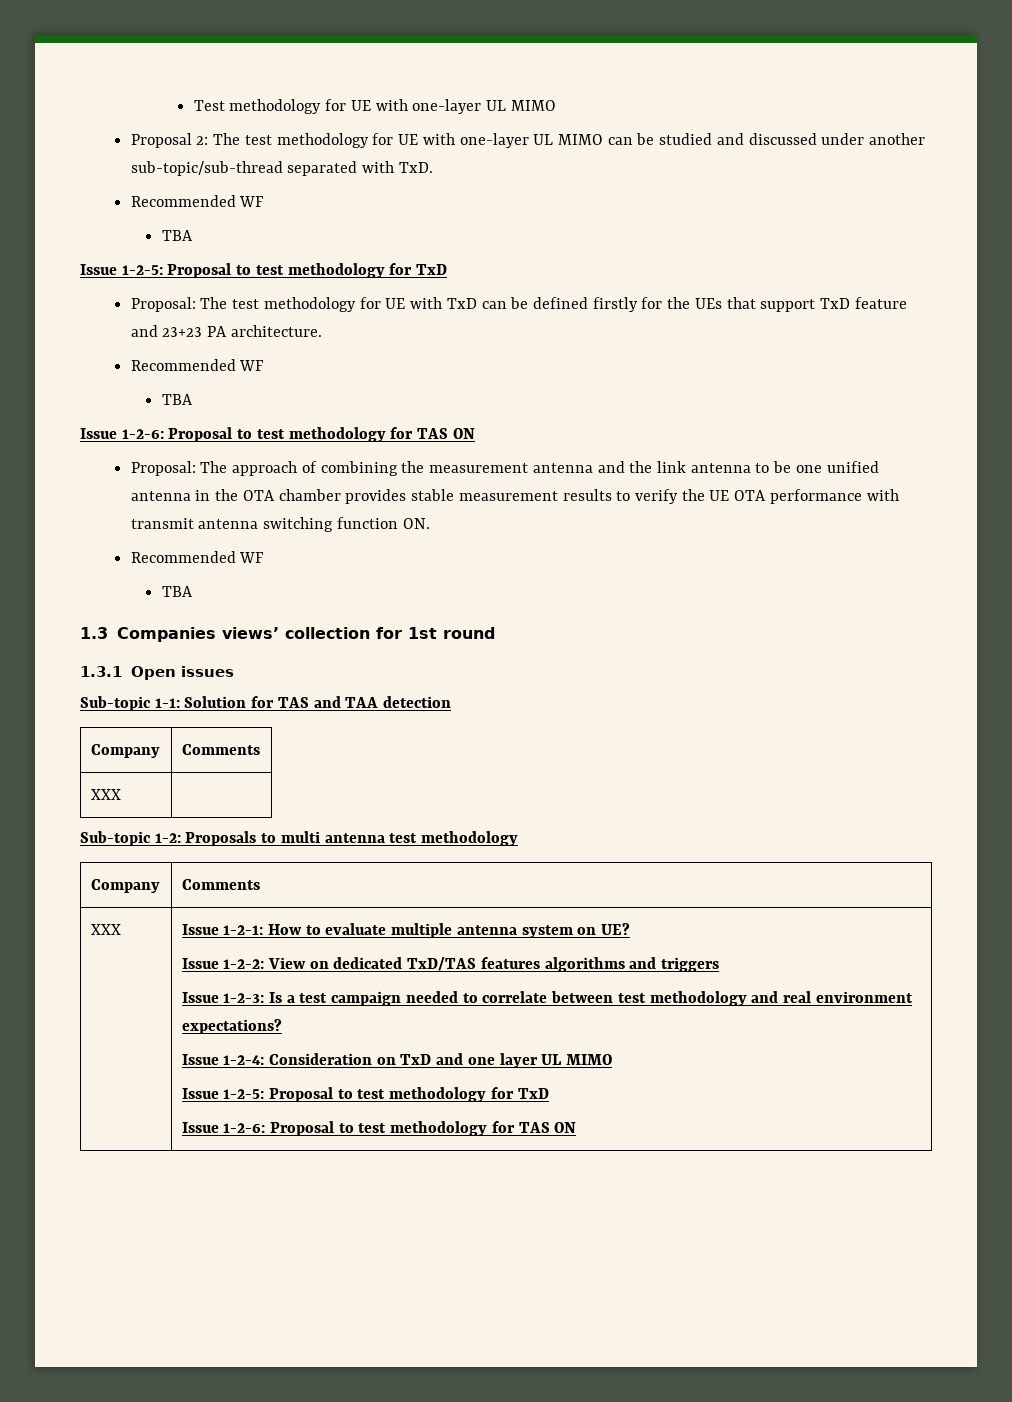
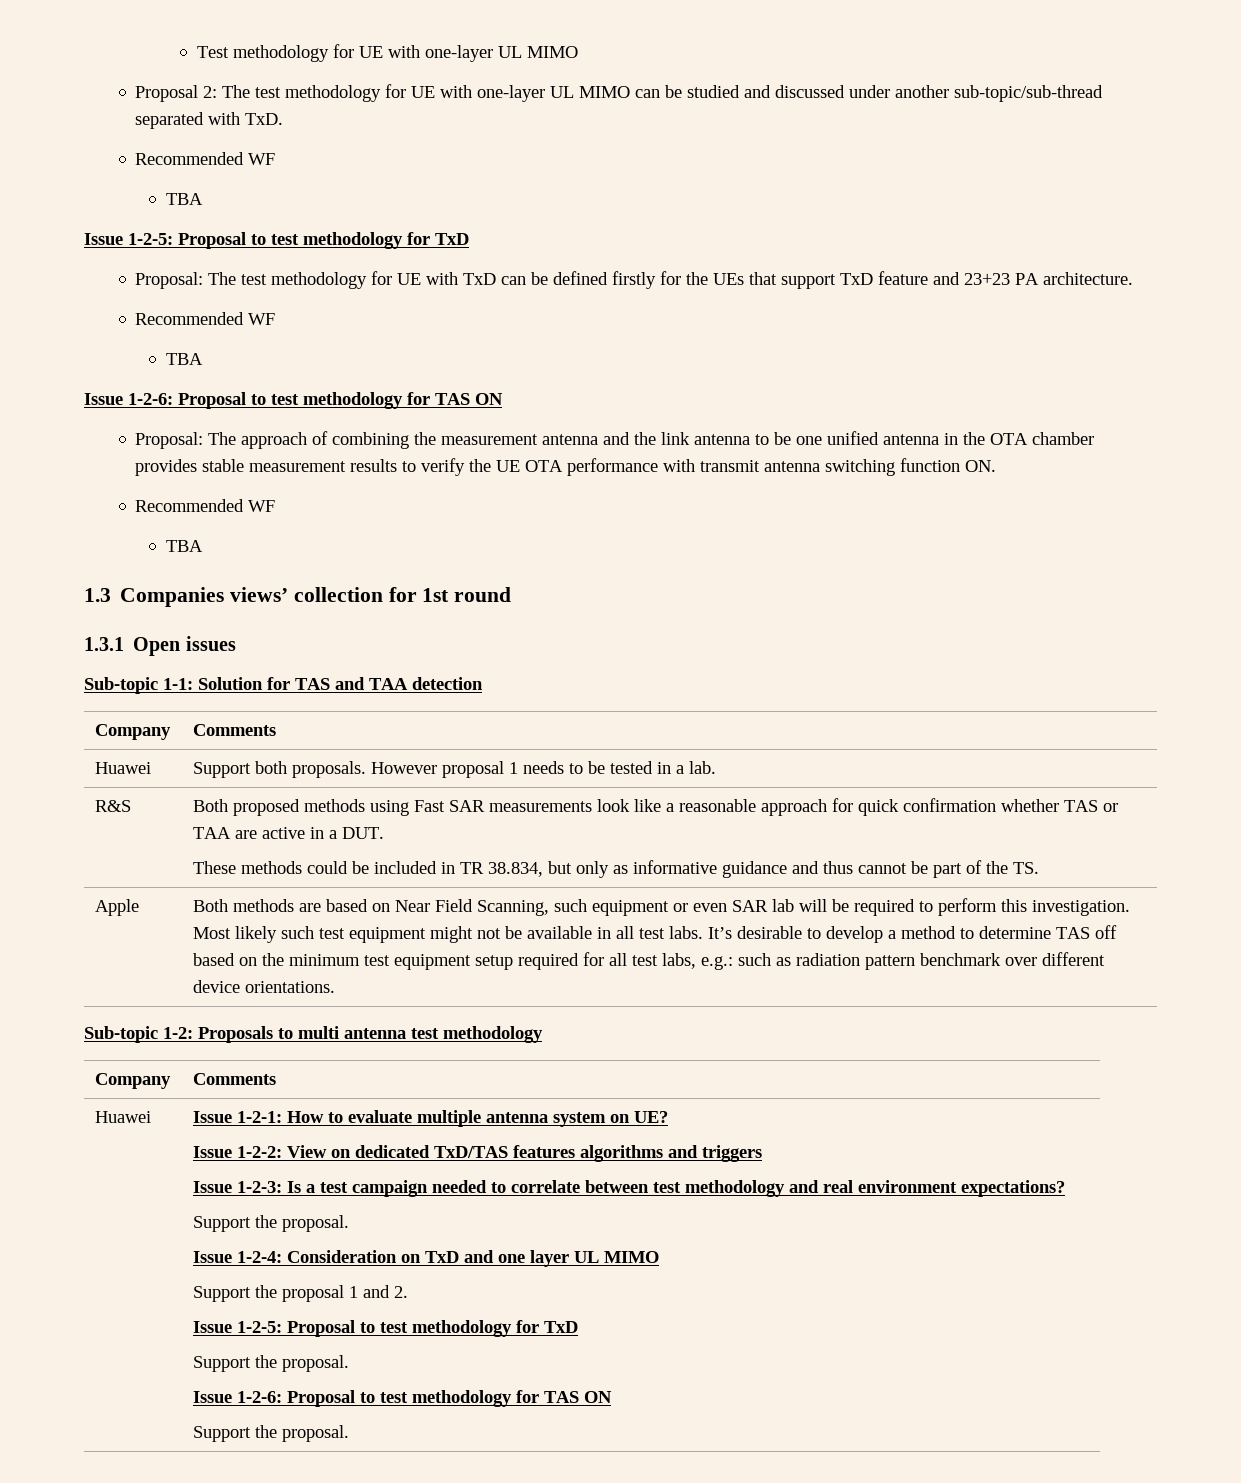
  Sub-topic 1-1: Solution for TAS and TAA detection
  Company | Comments
- XXX |
+ Huawei | Support both proposals. However proposal 1 needs to be tested in a lab.
+ R&S | Both proposed methods using Fast SAR measurements look like a reasonable approach for quick confirmation whether TAS or TAA are active in a DUT.
+ These methods could be included in TR 38.834, but only as informative guidance and thus cannot be part of the TS.
+ Apple | Both methods are based on Near Field Scanning, such equipment or even SAR lab will be required to perform this investigation. Most likely such test equipment might not be available in all test labs. It’s desirable to develop a method to determine TAS off based on the minimum test equipment setup required for all test labs, e.g.: such as radiation pattern benchmark over different device orientations.
  Sub-topic 1-2: Proposals to multi antenna test methodology
  Company | Comments
- XXX
+ Huawei
  Issue 1-2-3: Is a test campaign needed to correlate between test methodology and real environment expectations?
+ Support the proposal.
  Issue 1-2-4: Consideration on TxD and one layer UL MIMO
+ Support the proposal 1 and 2.
  Issue 1-2-5: Proposal to test methodology for TxD
+ Support the proposal.
  Issue 1-2-6: Proposal to test methodology for TAS ON
+ Support the proposal.

